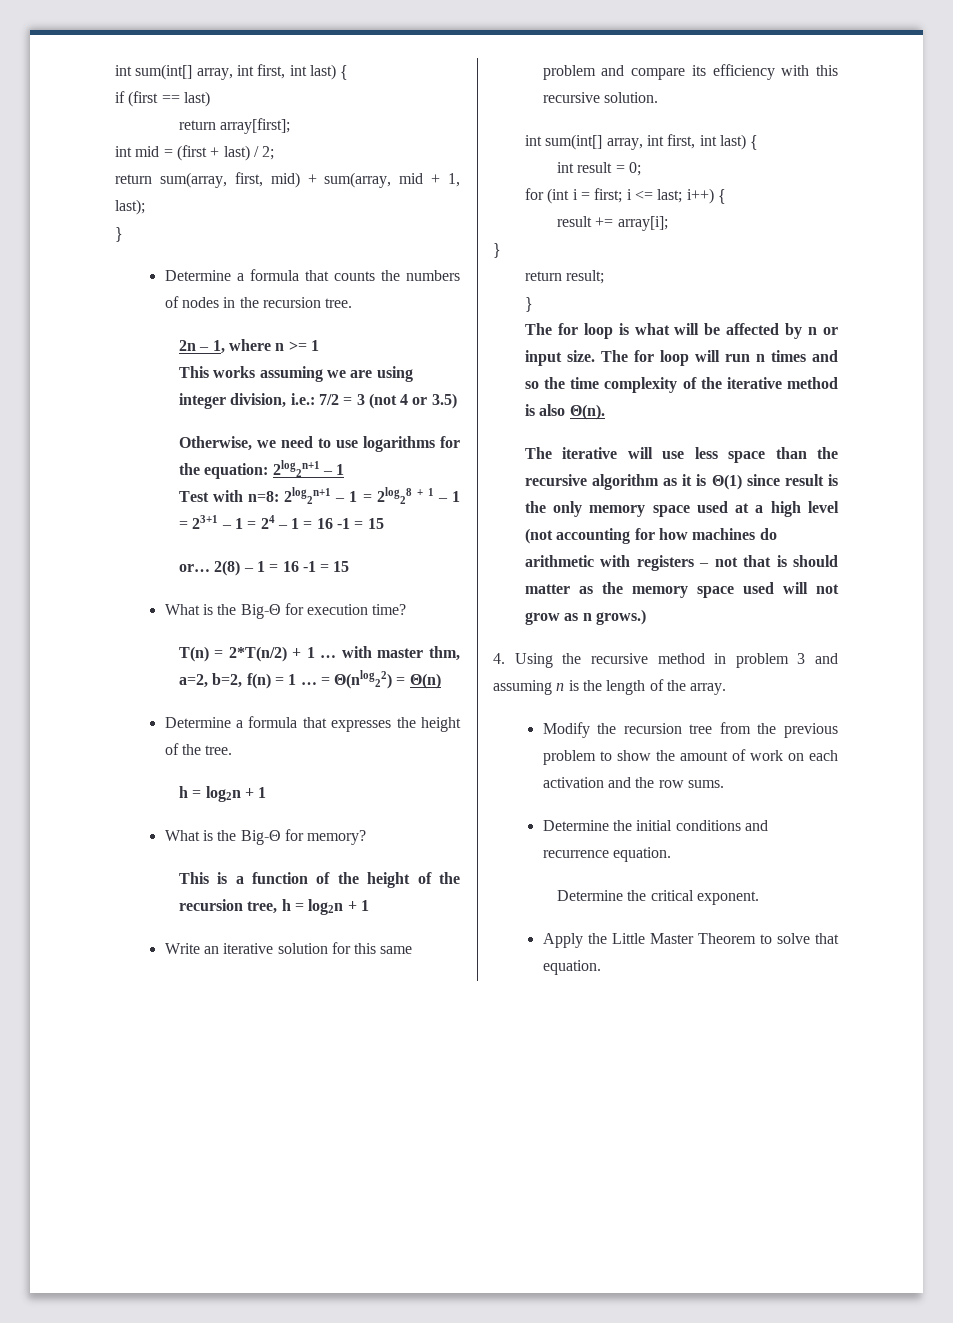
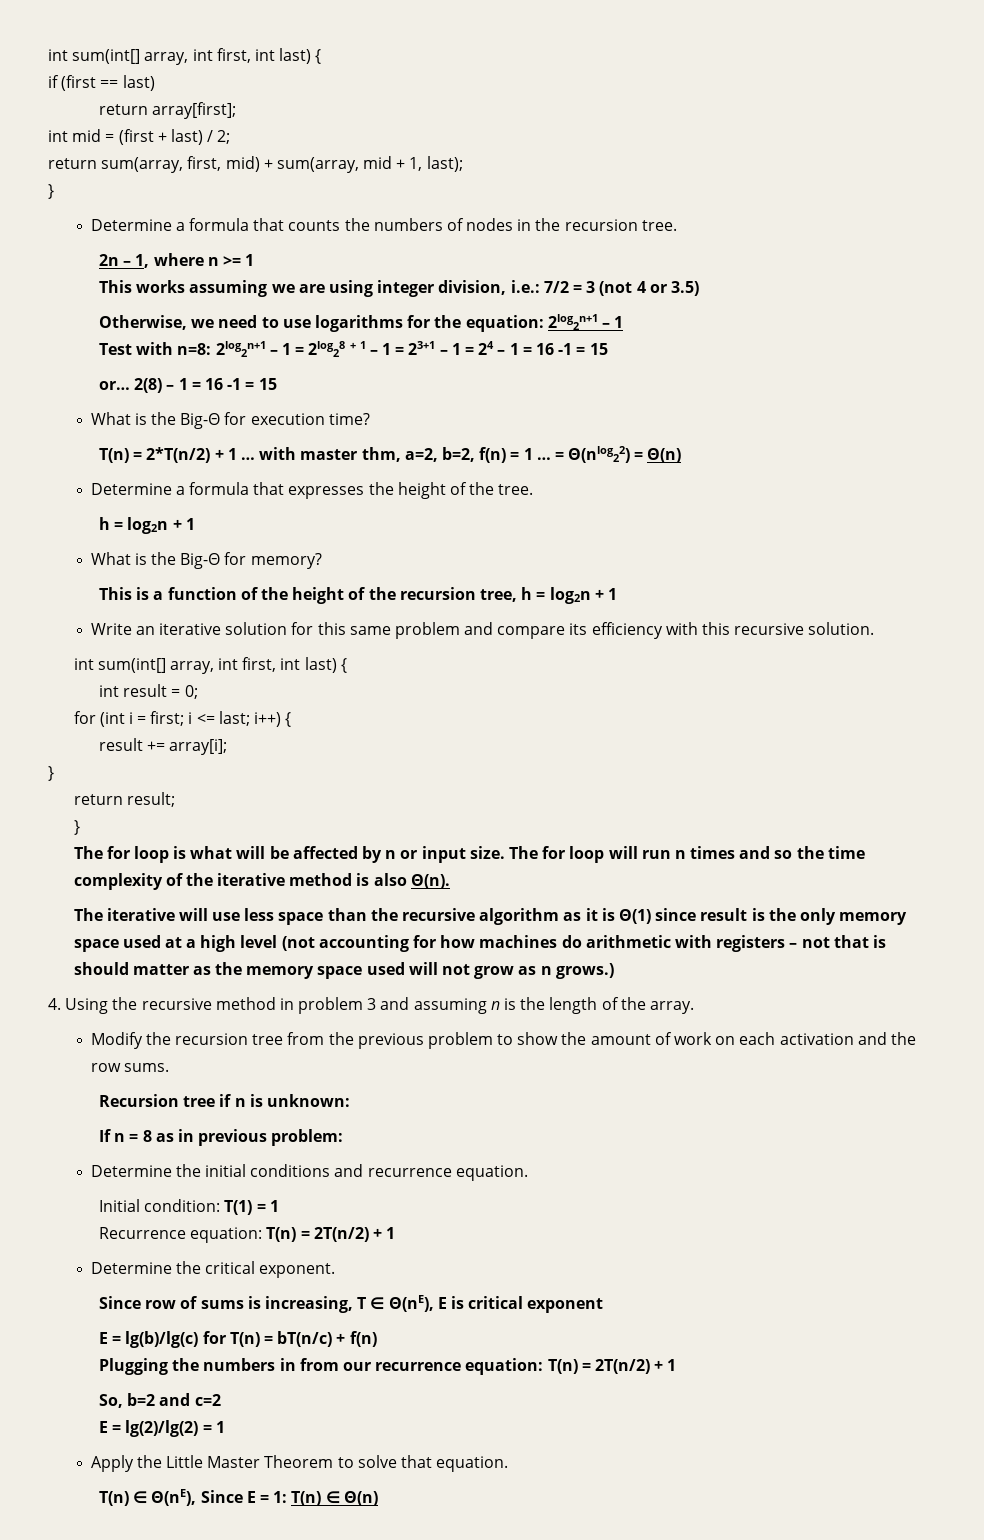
+ Recursion tree if n is unknown:
+ If n = 8 as in previous problem:
+ Initial condition: T(1) = 1
+ Recurrence equation: T(n) = 2T(n/2) + 1
  Determine the critical exponent.
+ Since row of sums is increasing, T ∈ Θ(nE), E is critical exponent
+ E = lg(b)/lg(c) for T(n) = bT(n/c) + f(n)
+ Plugging the numbers in from our recurrence equation: T(n) = 2T(n/2) + 1
+ So, b=2 and c=2
+ E = lg(2)/lg(2) = 1
+ T(n) ∈ Θ(nE), Since E = 1: T(n) ∈ Θ(n)

